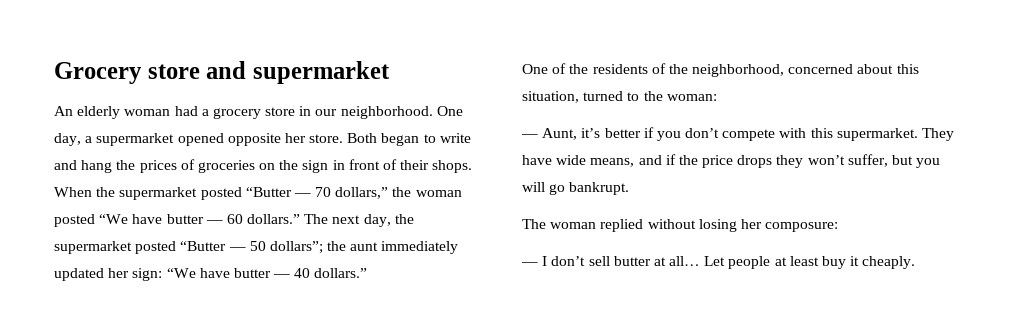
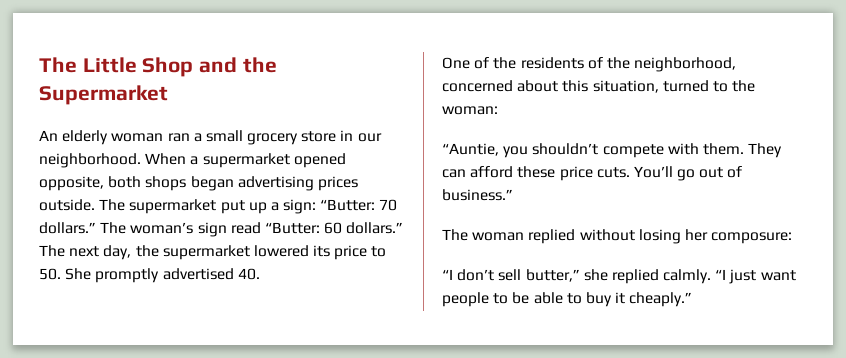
- Grocery store and supermarket
+ The Little Shop and the Supermarket
- An elderly woman had a grocery store in our neighborhood.
+ An elderly woman ran a small grocery store in our neighborhood.
- One day, a supermarket opened opposite her store. Both began to write and hang the prices of groceries on the sign in front of their shops. When the supermarket posted “Butter — 70 dollars,” the woman posted “We have butter — 60 dollars.”
+ When a supermarket opened opposite, both shops began advertising prices outside. The supermarket put up a sign: “Butter: 70 dollars.” The woman’s sign read “Butter: 60 dollars.”
- The next day, the supermarket posted “Butter — 50 dollars”; the aunt immediately updated her sign: “We have butter — 40 dollars.”
+ The next day, the supermarket lowered its price to 50. She promptly advertised 40.
- — Aunt, it’s better if you don’t compete with this supermarket. They have wide means, and if the price drops they won’t suffer, but you will go bankrupt.
+ “Auntie, you shouldn’t compete with them. They can afford these price cuts. You’ll go out of business.”
- — I don’t sell butter at all… Let people at least buy it cheaply.
+ “I don’t sell butter,” she replied calmly. “I just want people to be able to buy it cheaply.”

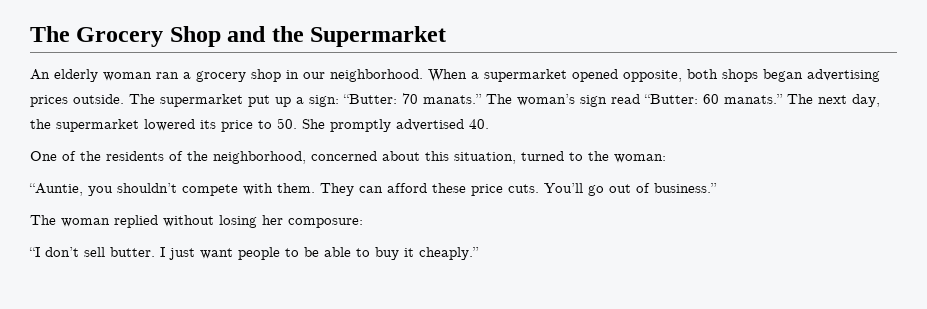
- The Little Shop and the Supermarket
+ The Grocery Shop and the Supermarket
- An elderly woman ran a small grocery store in our neighborhood.
+ An elderly woman ran a grocery shop in our neighborhood.
- The supermarket put up a sign: “Butter: 70 dollars.”
+ The supermarket put up a sign: “Butter: 70 manats.”
- The woman’s sign read “Butter: 60 dollars.”
+ The woman’s sign read “Butter: 60 manats.”
- “I don’t sell butter,” she replied calmly. “I just want people to be able to buy it cheaply.”
+ “I don’t sell butter. I just want people to be able to buy it cheaply.”

